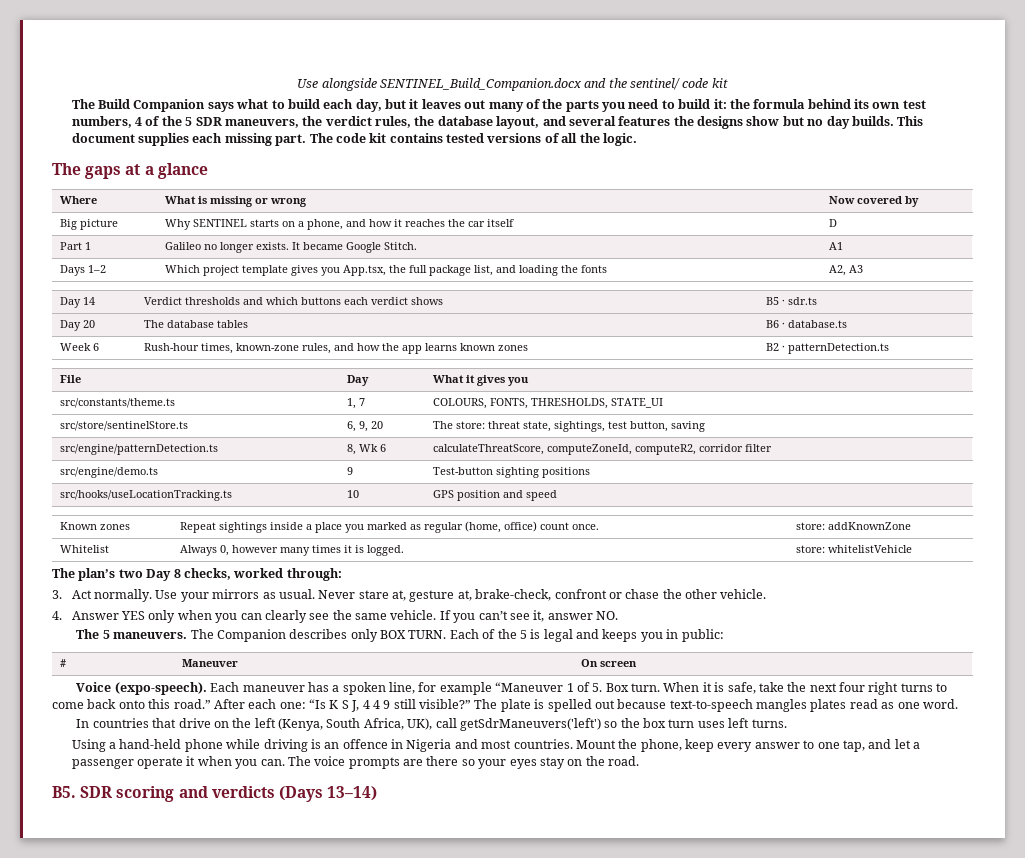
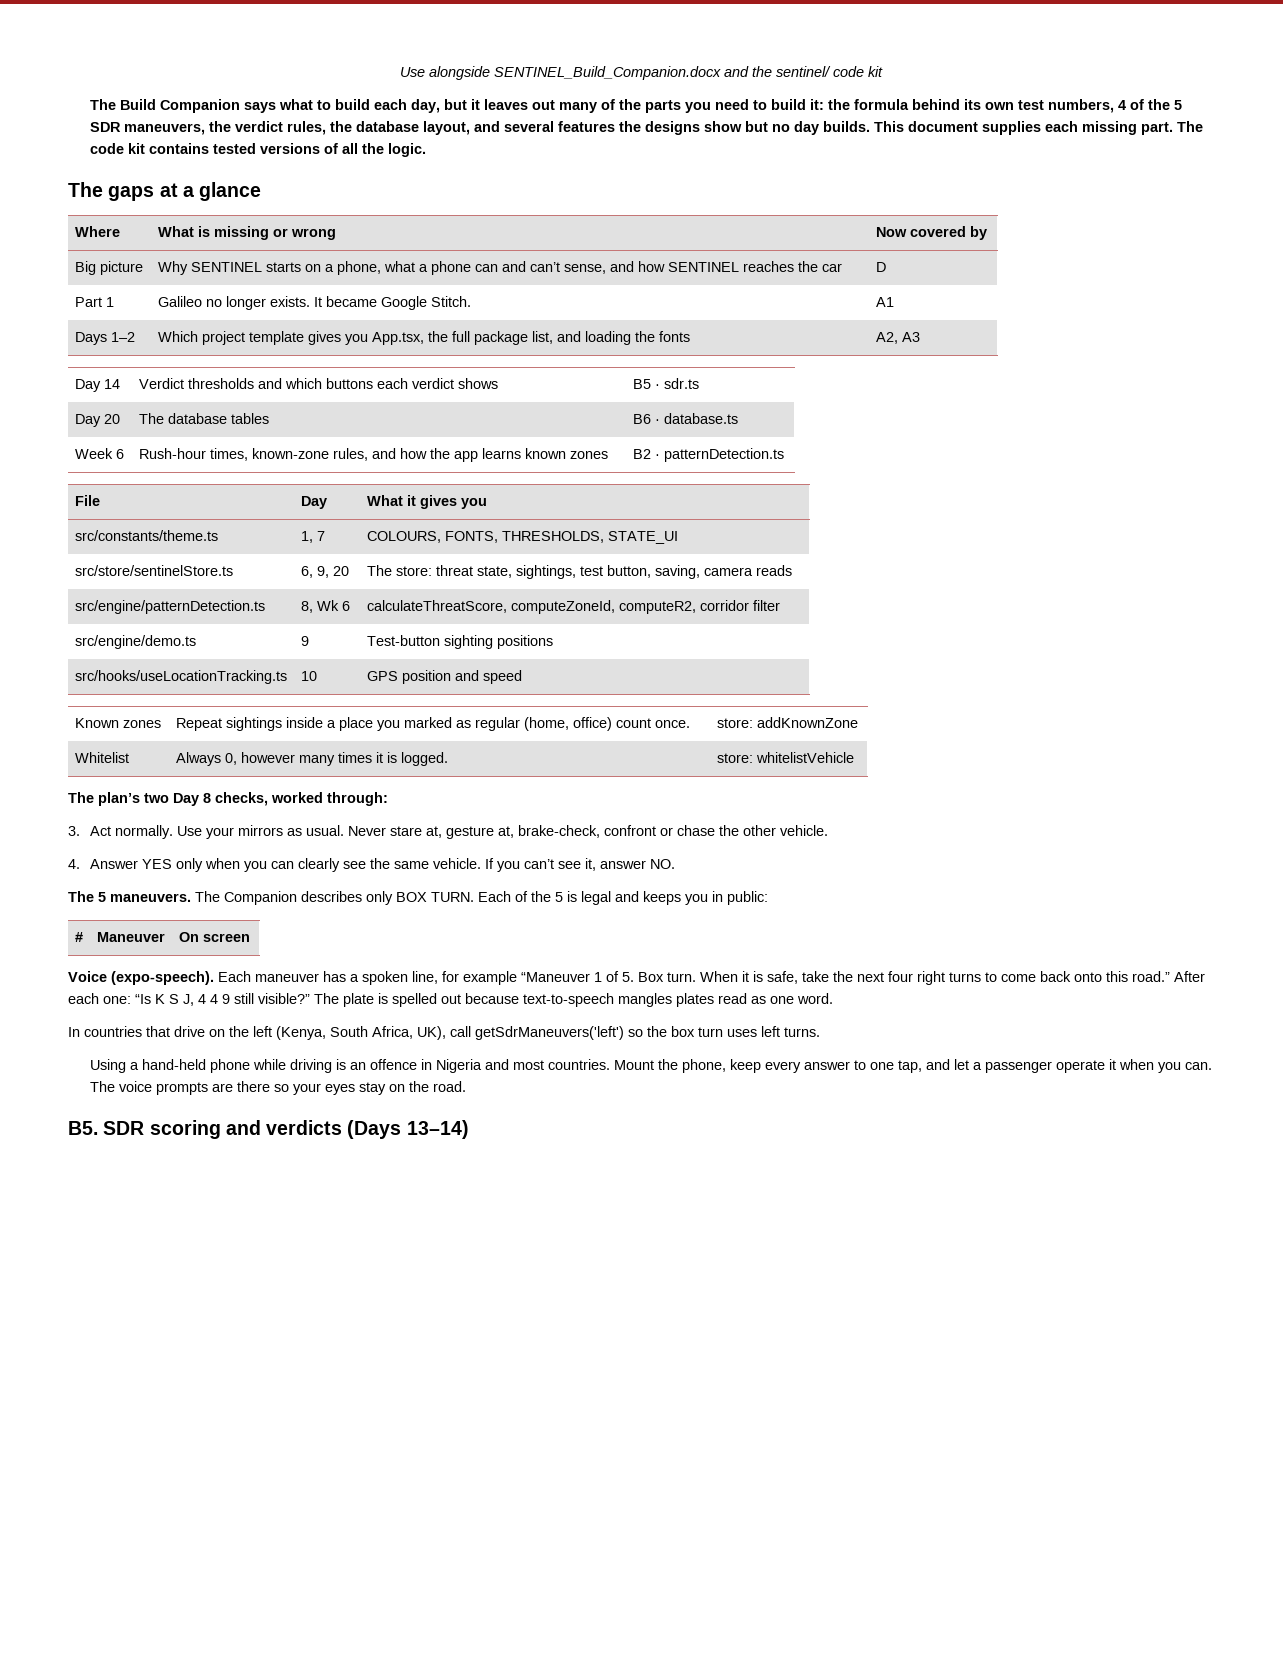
- Big picture | Why SENTINEL starts on a phone, and how it reaches the car itself | D
+ Big picture | Why SENTINEL starts on a phone, what a phone can and can’t sense, and how SENTINEL reaches the car | D
- src/store/sentinelStore.ts | 6, 9, 20 | The store: threat state, sightings, test button, saving
+ src/store/sentinelStore.ts | 6, 9, 20 | The store: threat state, sightings, test button, saving, camera reads

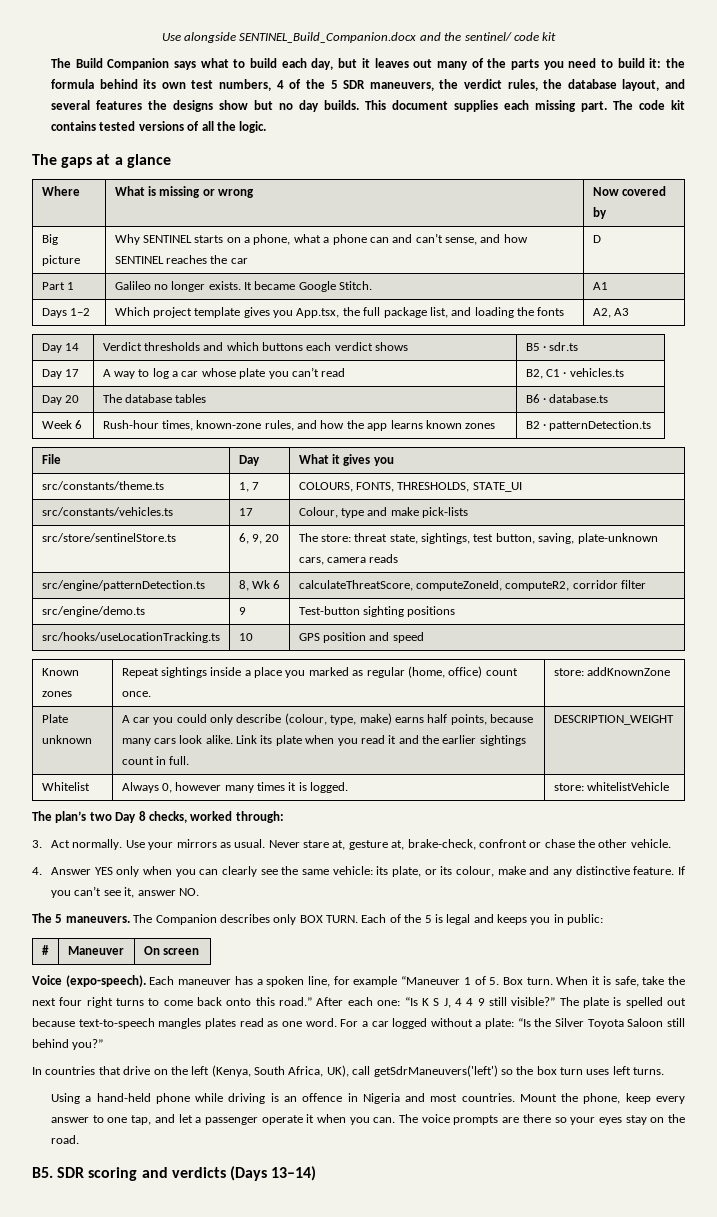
+ Day 17 | A way to log a car whose plate you can’t read | B2, C1 · vehicles.ts
+ src/constants/vehicles.ts | 17 | Colour, type and make pick-lists
- src/store/sentinelStore.ts | 6, 9, 20 | The store: threat state, sightings, test button, saving, camera reads
+ src/store/sentinelStore.ts | 6, 9, 20 | The store: threat state, sightings, test button, saving, plate-unknown cars, camera reads
+ Plate unknown | A car you could only describe (colour, type, make) earns half points, because many cars look alike. Link its plate when you read it and the earlier sightings count in full. | DESCRIPTION_WEIGHT
- 4. Answer YES only when you can clearly see the same vehicle.
+ 4. Answer YES only when you can clearly see the same vehicle: its plate, or its colour, make and any distinctive feature.
+ For a car logged without a plate: “Is the Silver Toyota Saloon still behind you?”

